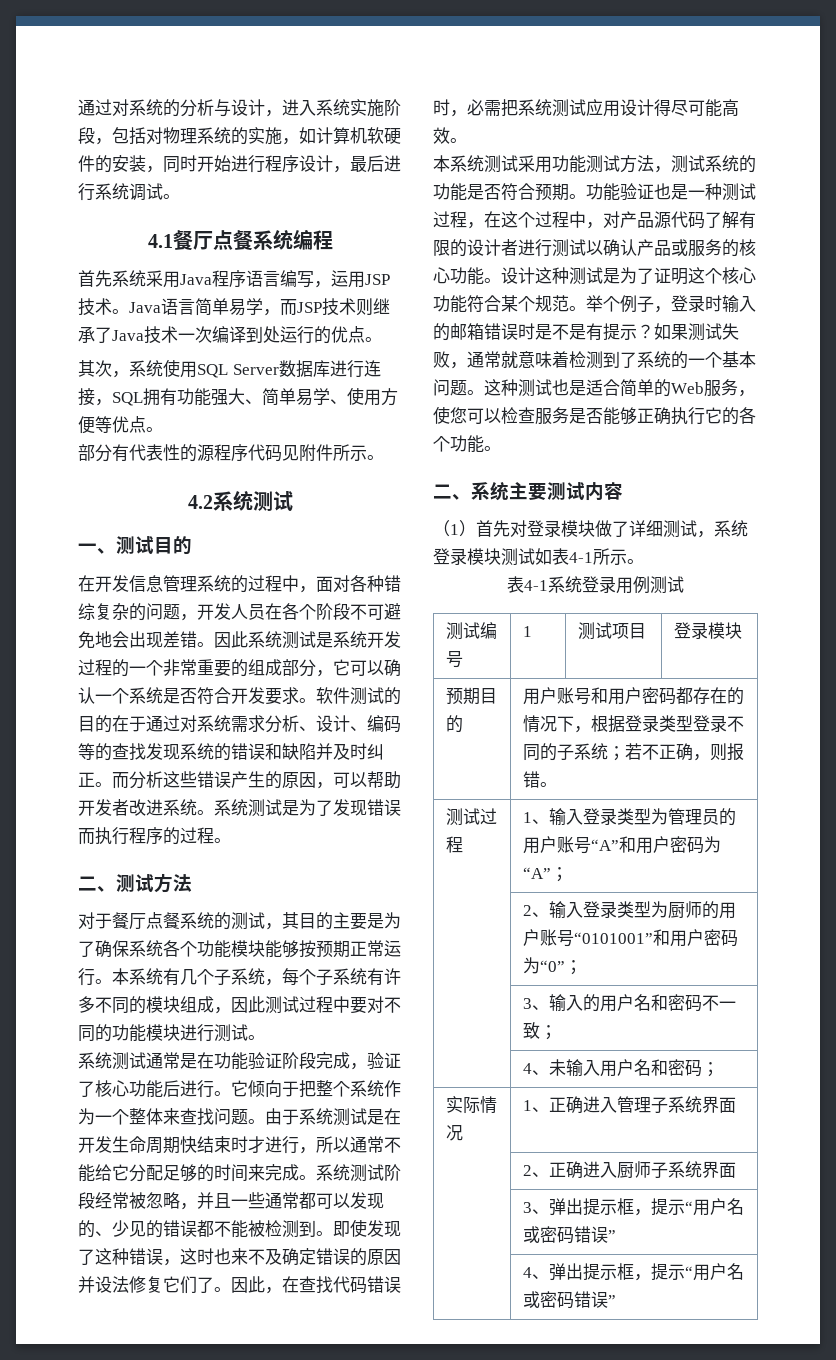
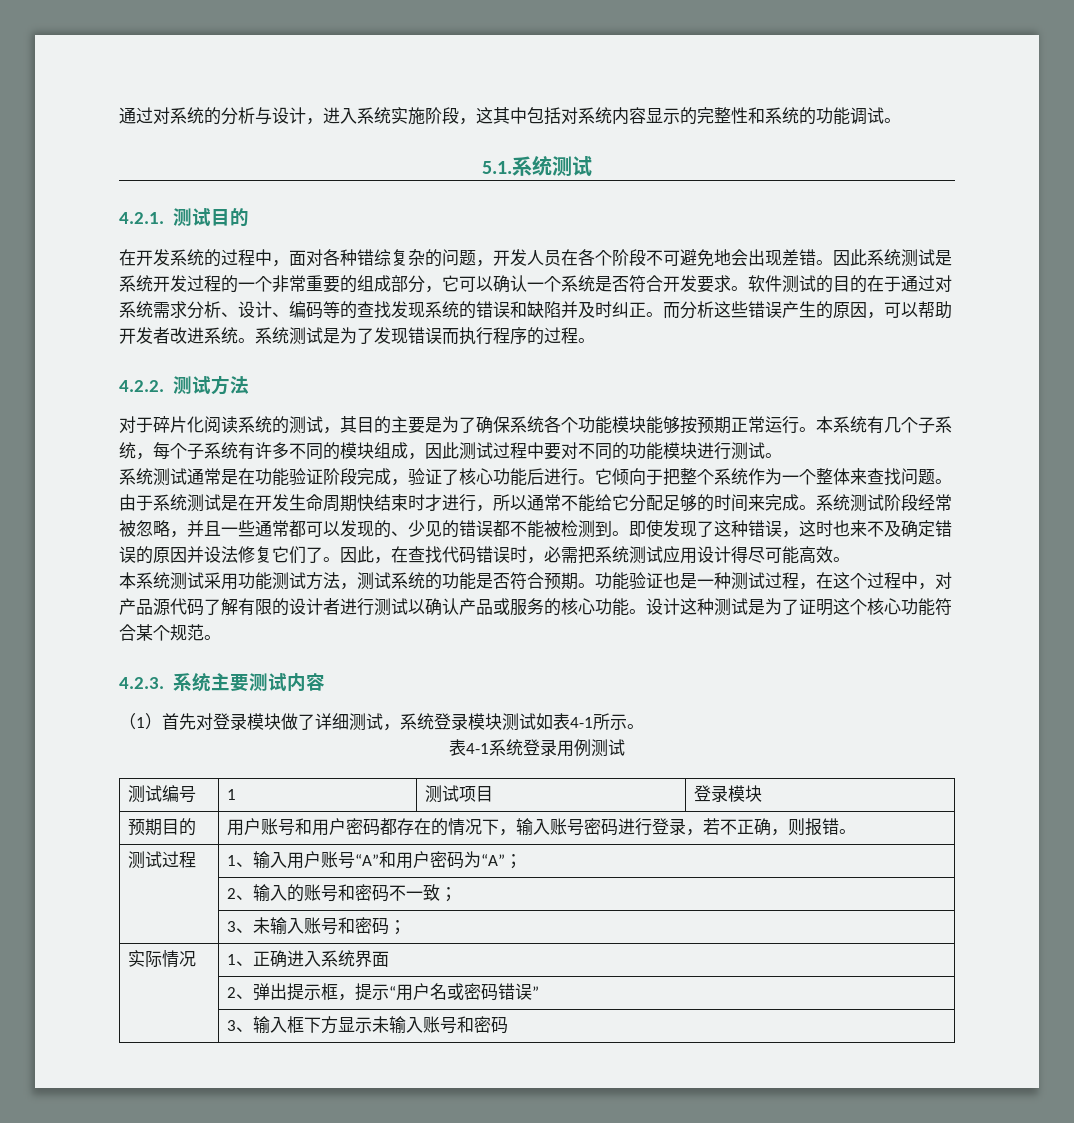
- 通过对系统的分析与设计，进入系统实施阶段，包括对物理系统的实施，如计算机软硬件的安装，同时开始进行程序设计，最后进行系统调试。
- 4.1餐厅点餐系统编程
- 首先系统采用Java程序语言编写，运用JSP技术。Java语言简单易学，而JSP技术则继承了Java技术一次编译到处运行的优点。
- 其次，系统使用SQL Server数据库进行连接，SQL拥有功能强大、简单易学、使用方便等优点。
- 部分有代表性的源程序代码见附件所示。
- 4.2系统测试
+ 通过对系统的分析与设计，进入系统实施阶段，这其中包括对系统内容显示的完整性和系统的功能调试。
+ 5.1.系统测试
- 一、测试目的
+ 4.2.1.测试目的
- 在开发信息管理系统的过程中，面对各种错综复杂的问题，开发人员在各个阶段不可避免地会出现差错。
+ 在开发系统的过程中，面对各种错综复杂的问题，开发人员在各个阶段不可避免地会出现差错。
- 二、测试方法
+ 4.2.2.测试方法
- 对于餐厅点餐系统的测试，其目的主要是为了确保系统各个功能模块能够按预期正常运行。
+ 对于碎片化阅读系统的测试，其目的主要是为了确保系统各个功能模块能够按预期正常运行。
- 设计这种测试是为了证明这个核心功能符合某个规范。举个例子，登录时输入的邮箱错误时是不是有提示？如果测试失败，通常就意味着检测到了系统的一个基本问题。这种测试也是适合简单的Web服务，使您可以检查服务是否能够正确执行它的各个功能。
- 二、系统主要测试内容
+ 设计这种测试是为了证明这个核心功能符合某个规范。
+ 4.2.3.系统主要测试内容
- 预期目的 | 用户账号和用户密码都存在的情况下，根据登录类型登录不同的子系统；若不正确，则报错。
+ 预期目的 | 用户账号和用户密码都存在的情况下，输入账号密码进行登录，若不正确，则报错。
- 测试过程 | 1、输入登录类型为管理员的用户账号“A”和用户密码为“A”；
+ 测试过程 | 1、输入用户账号“A”和用户密码为“A”；
- | 2、输入登录类型为厨师的用户账号“0101001”和用户密码为“0”；
- | 3、输入的用户名和密码不一致；
+ | 2、输入的账号和密码不一致；
- | 4、未输入用户名和密码；
+ | 3、未输入账号和密码；
- 实际情况 | 1、正确进入管理子系统界面
+ 实际情况 | 1、正确进入系统界面
- | 2、正确进入厨师子系统界面
- | 3、弹出提示框，提示“用户名或密码错误”
+ | 2、弹出提示框，提示“用户名或密码错误”
- | 4、弹出提示框，提示“用户名或密码错误”
+ | 3、输入框下方显示未输入账号和密码

